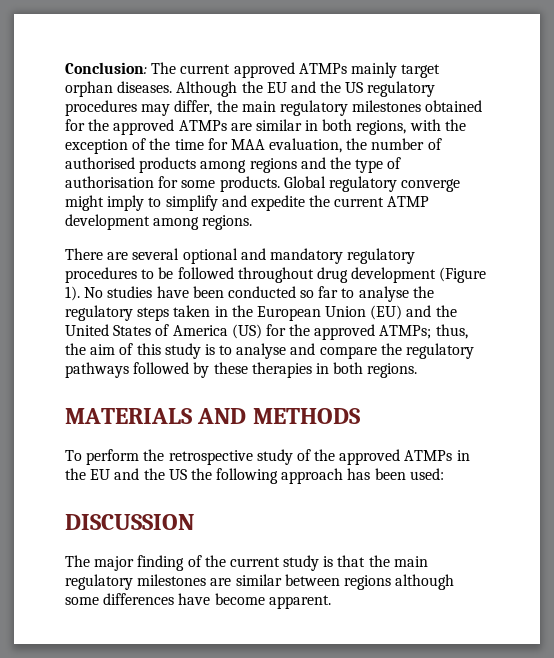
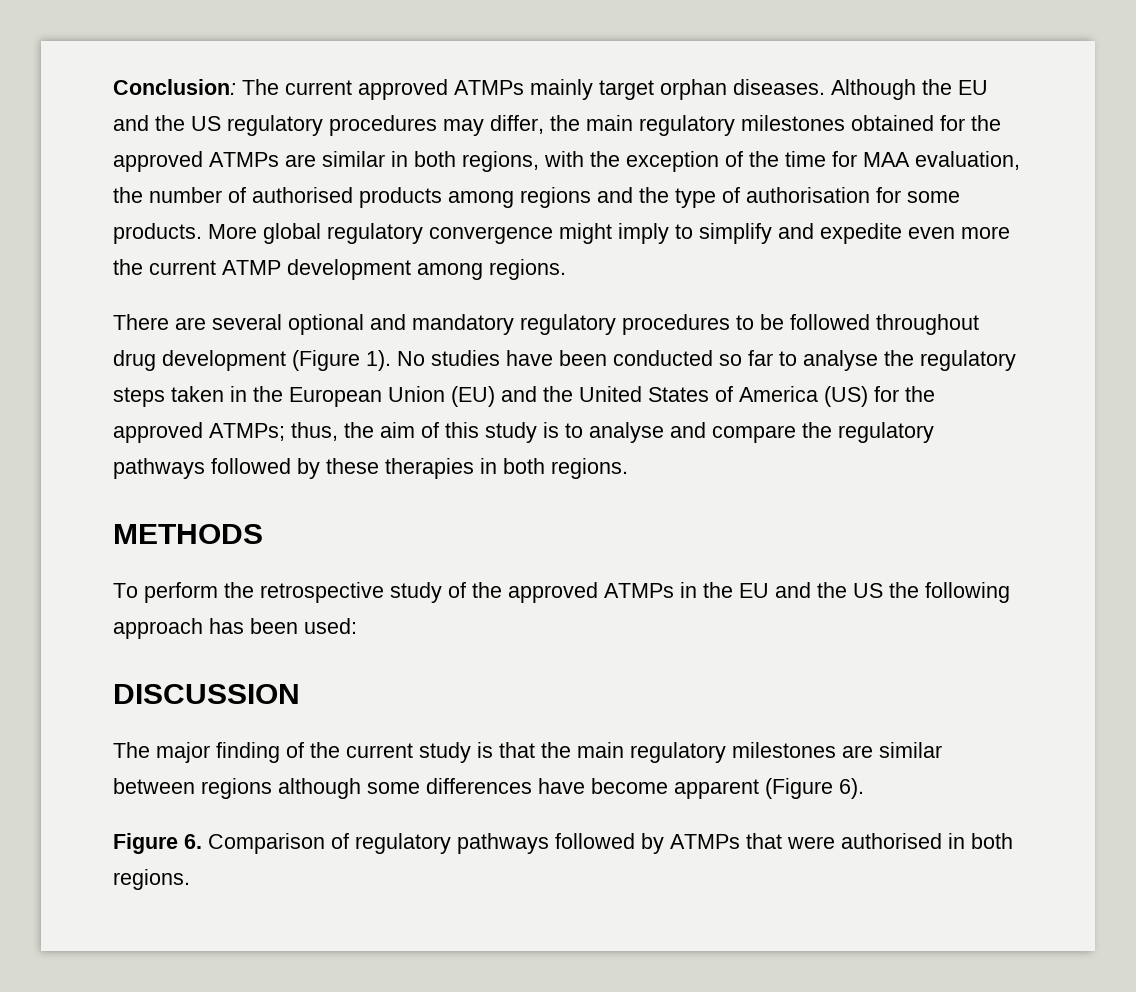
- Global regulatory converge might imply to simplify and expedite the current ATMP development among regions.
+ More global regulatory convergence might imply to simplify and expedite even more the current ATMP development among regions.
- MATERIALS AND METHODS
+ METHODS
- The major finding of the current study is that the main regulatory milestones are similar between regions although some differences have become apparent.
+ The major finding of the current study is that the main regulatory milestones are similar between regions although some differences have become apparent (Figure 6).
+ Figure 6. Comparison of regulatory pathways followed by ATMPs that were authorised in both regions.

